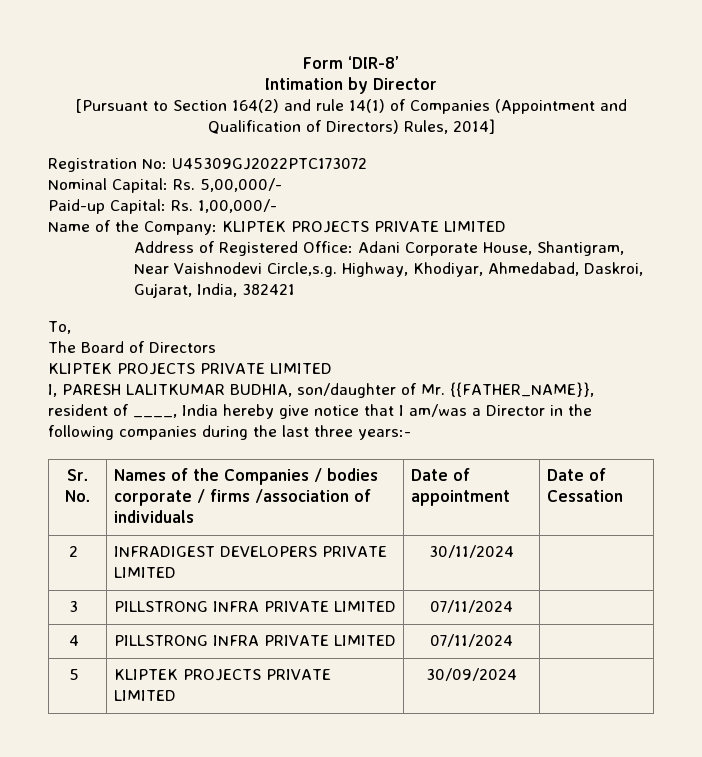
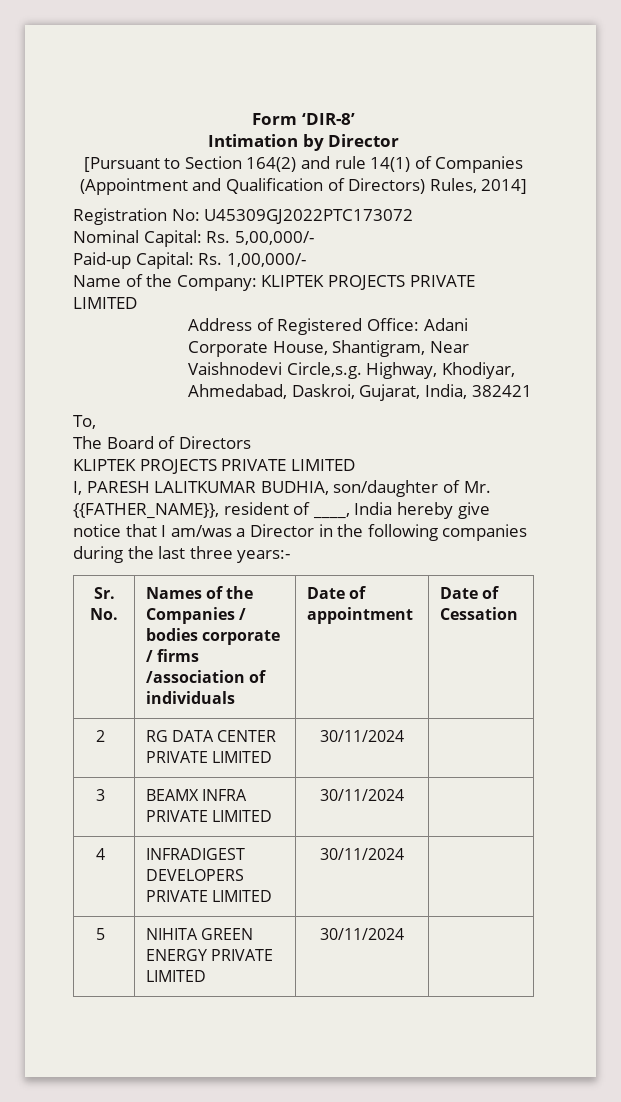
- 2 | INFRADIGEST DEVELOPERS PRIVATE LIMITED | 30/11/2024 |
+ 2 | RG DATA CENTER PRIVATE LIMITED | 30/11/2024 |
+ 3 | BEAMX INFRA PRIVATE LIMITED | 30/11/2024 |
+ 4 | INFRADIGEST DEVELOPERS PRIVATE LIMITED | 30/11/2024 |
- 3 | PILLSTRONG INFRA PRIVATE LIMITED | 07/11/2024 |
- 4 | PILLSTRONG INFRA PRIVATE LIMITED | 07/11/2024 |
- 5 | KLIPTEK PROJECTS PRIVATE LIMITED | 30/09/2024 |
+ 5 | NIHITA GREEN ENERGY PRIVATE LIMITED | 30/11/2024 |

